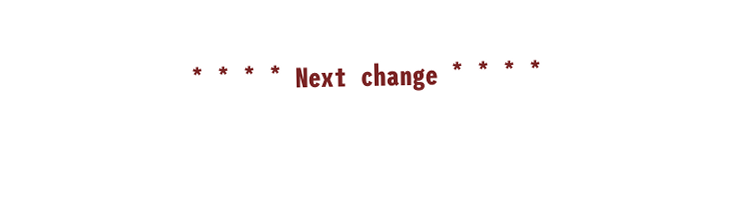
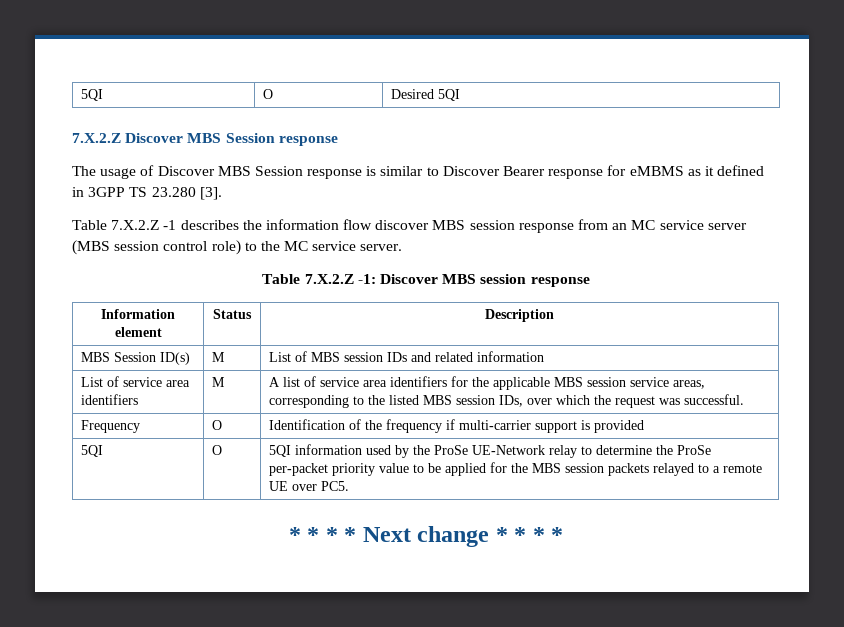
+ 5QI | O | Desired 5QI
+ 7.X.2.Z Discover MBS Session response
+ The usage of Discover MBS Session response is similar to Discover Bearer response for eMBMS as it defined in 3GPP TS 23.280 [3].
+ Table 7.X.2.Z -1 describes the information flow discover MBS session response from an MC service server (MBS session control role) to the MC service server.
+ Table 7.X.2.Z -1: Discover MBS session response
+ Information element | Status | Description
+ MBS Session ID(s) | M | List of MBS session IDs and related information
+ List of service area identifiers | M | A list of service area identifiers for the applicable MBS session service areas, corresponding to the listed MBS session IDs, over which the request was successful.
+ Frequency | O | Identification of the frequency if multi-carrier support is provided
+ 5QI | O | 5QI information used by the ProSe UE-Network relay to determine the ProSe per-packet priority value to be applied for the MBS session packets relayed to a remote UE over PC5.

